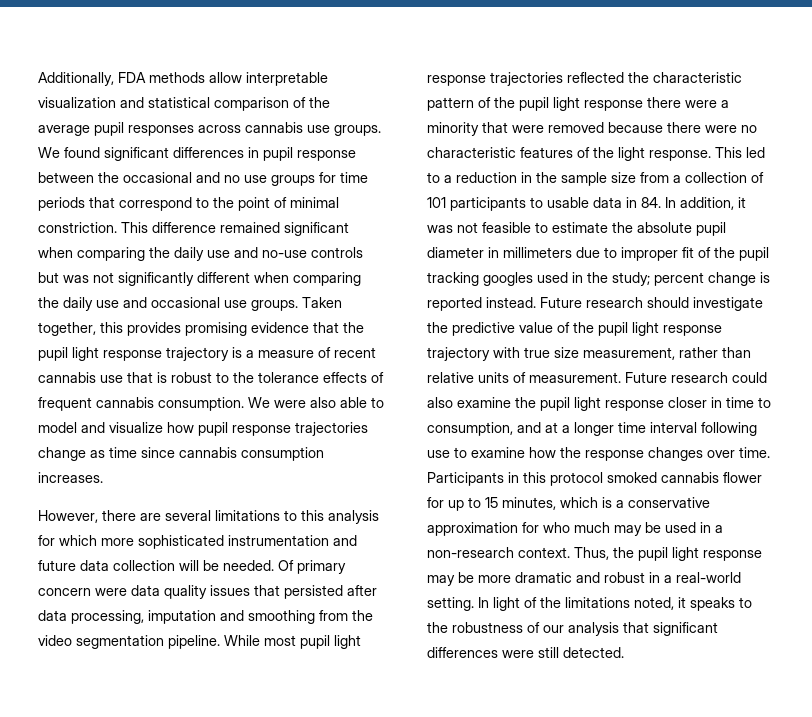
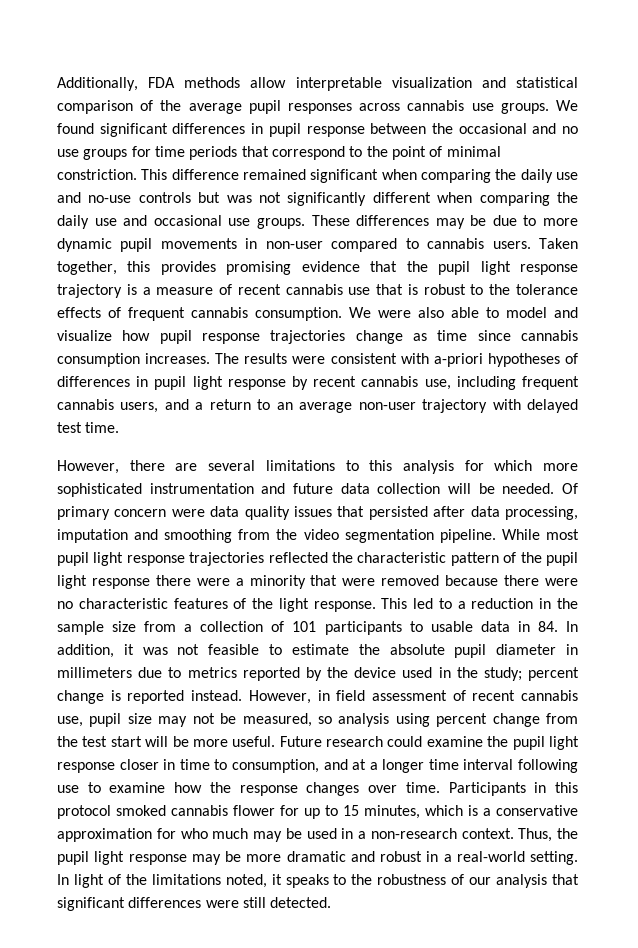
+ These differences may be due to more dynamic pupil movements in non-user compared to cannabis users.
+ The results were consistent with a-priori hypotheses of differences in pupil light response by recent cannabis use, including frequent cannabis users, and a return to an average non-user trajectory with delayed test time.
- This led to a reduction in the sample size from a collection of 101 participants to usable data in 84. In addition, it was not feasible to estimate the absolute pupil diameter in millimeters due to improper fit of the pupil tracking googles used in the study; percent change is reported instead.
+ This led to a reduction in the sample size from a collection of 101 participants to usable data in 84. In addition, it was not feasible to estimate the absolute pupil diameter in millimeters due to metrics reported by the device used in the study; percent change is reported instead.
- Future research should investigate the predictive value of the pupil light response trajectory with true size measurement, rather than relative units of measurement.
+ However, in field assessment of recent cannabis use, pupil size may not be measured, so analysis using percent change from the test start will be more useful.
- Future research could also examine the pupil light response closer in time to consumption, and at a longer time interval following use to examine how the response changes over time.
+ Future research could examine the pupil light response closer in time to consumption, and at a longer time interval following use to examine how the response changes over time.

